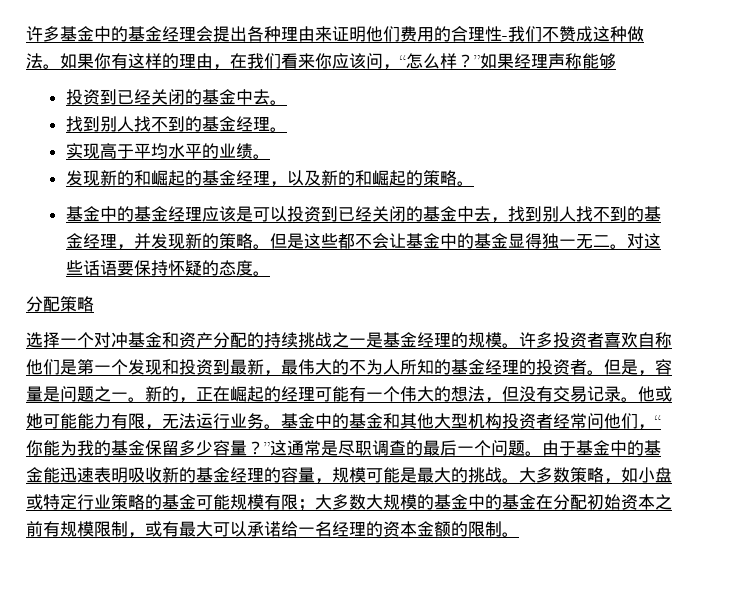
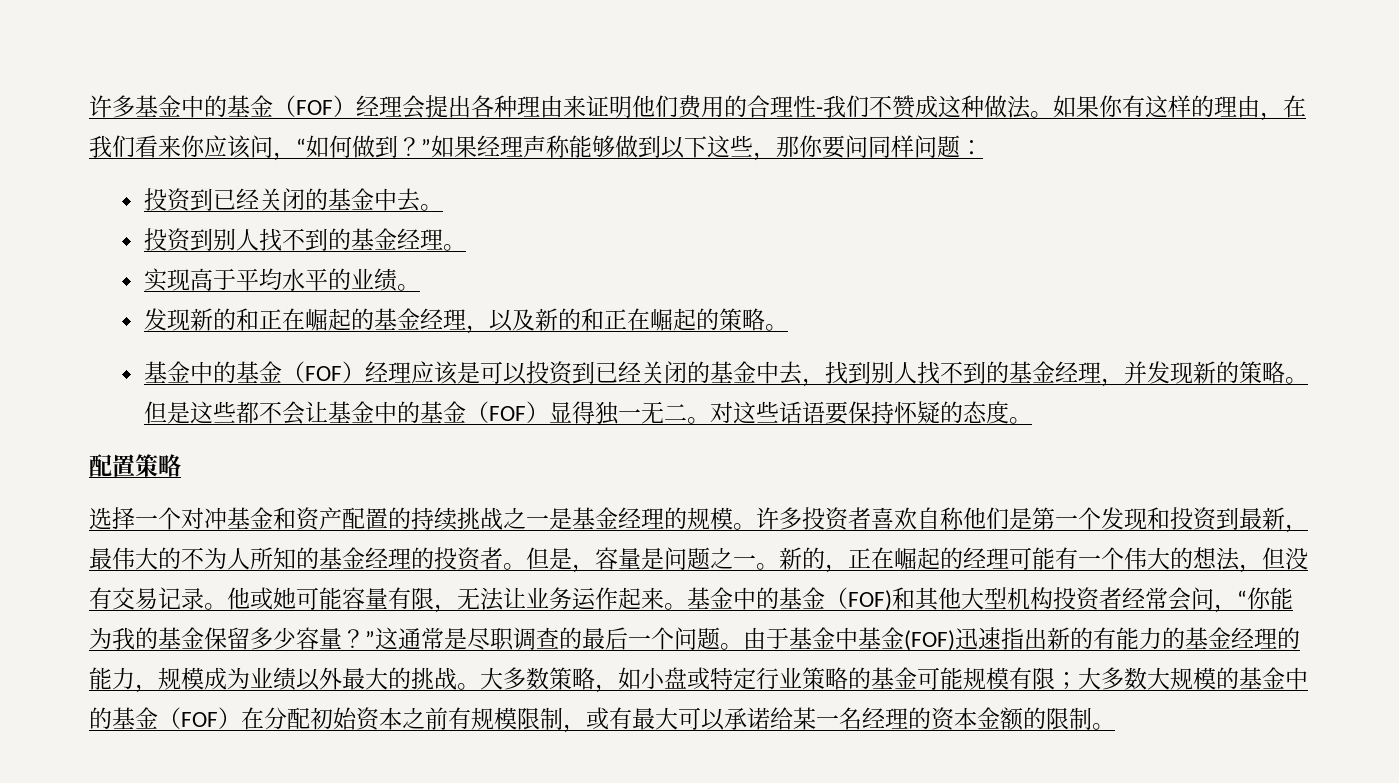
- 许多基金中的基金经理会提出各种理由来证明他们费用的合理性-我们不赞成这种做法。
+ 许多基金中的基金（FOF）经理会提出各种理由来证明他们费用的合理性-我们不赞成这种做法。
- 如果你有这样的理由，在我们看来你应该问，“怎么样？”如果经理声称能够
+ 如果你有这样的理由，在我们看来你应该问，“如何做到？”如果经理声称能够做到以下这些，那你要问同样问题：
- 找到别人找不到的基金经理。
+ 投资到别人找不到的基金经理。
- 发现新的和崛起的基金经理，以及新的和崛起的策略。
+ 发现新的和正在崛起的基金经理，以及新的和正在崛起的策略。
- 基金中的基金经理应该是可以投资到已经关闭的基金中去，找到别人找不到的基金经理，并发现新的策略。
+ 基金中的基金（FOF）经理应该是可以投资到已经关闭的基金中去，找到别人找不到的基金经理，并发现新的策略。
- 但是这些都不会让基金中的基金显得独一无二。
+ 但是这些都不会让基金中的基金（FOF）显得独一无二。
- 分配策略
+ 配置策略
- 选择一个对冲基金和资产分配的持续挑战之一是基金经理的规模。
+ 选择一个对冲基金和资产配置的持续挑战之一是基金经理的规模。
- 他或她可能能力有限，无法运行业务。
+ 他或她可能容量有限，无法让业务运作起来。
- 基金中的基金和其他大型机构投资者经常问他们，“你能为我的基金保留多少容量？”这通常是尽职调查的最后一个问题。
+ 基金中的基金（FOF)和其他大型机构投资者经常会问，“你能为我的基金保留多少容量？”这通常是尽职调查的最后一个问题。
- 由于基金中的基金能迅速表明吸收新的基金经理的容量，规模可能是最大的挑战。
+ 由于基金中基金(FOF)迅速指出新的有能力的基金经理的能力，规模成为业绩以外最大的挑战。
- 大多数策略，如小盘或特定行业策略的基金可能规模有限；大多数大规模的基金中的基金在分配初始资本之前有规模限制，或有最大可以承诺给一名经理的资本金额的限制。
+ 大多数策略，如小盘或特定行业策略的基金可能规模有限；大多数大规模的基金中的基金（FOF）在分配初始资本之前有规模限制，或有最大可以承诺给某一名经理的资本金额的限制。

